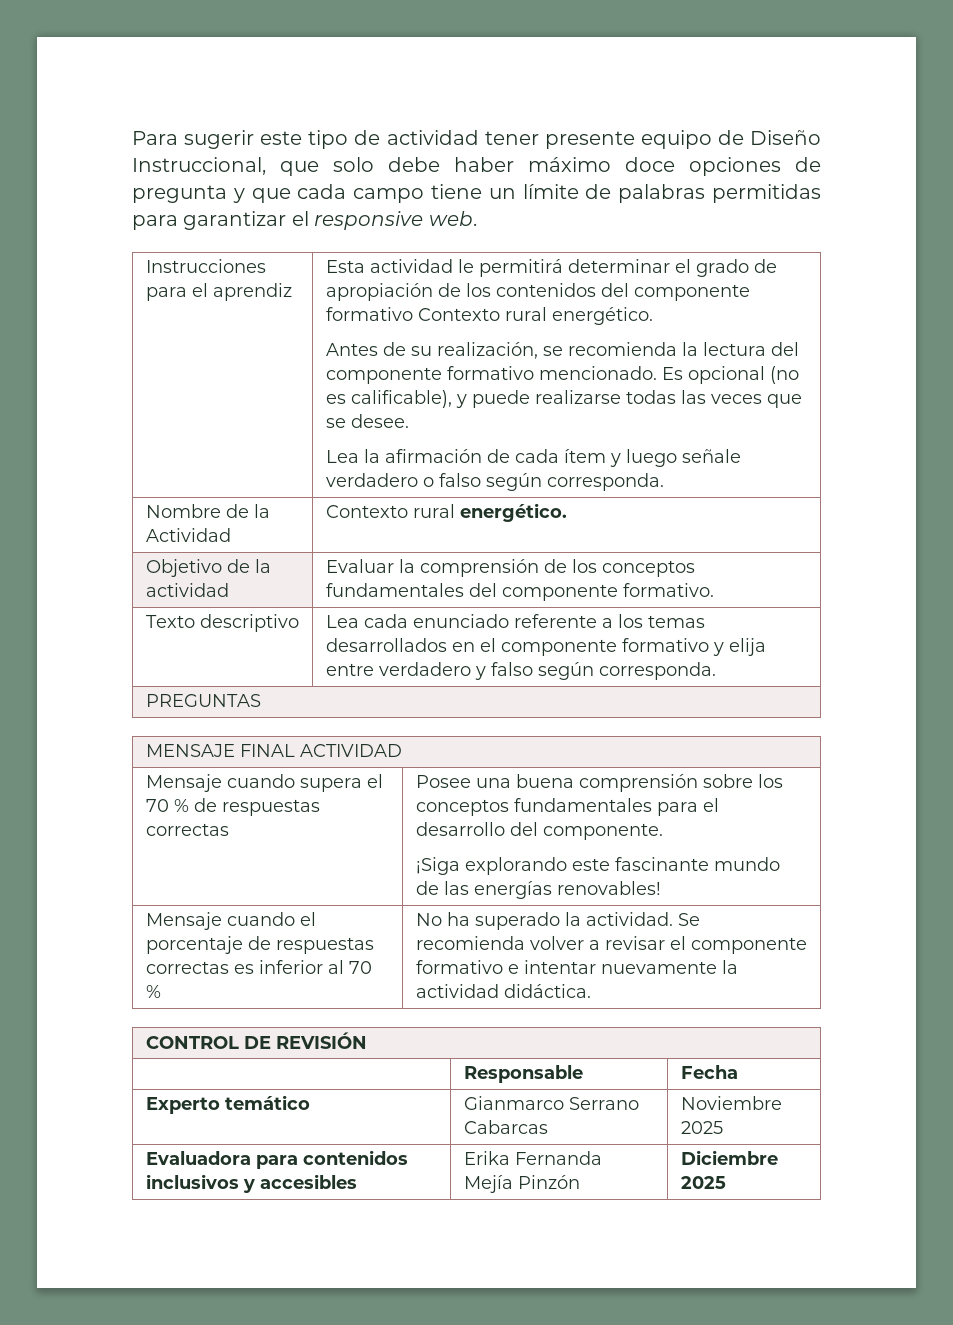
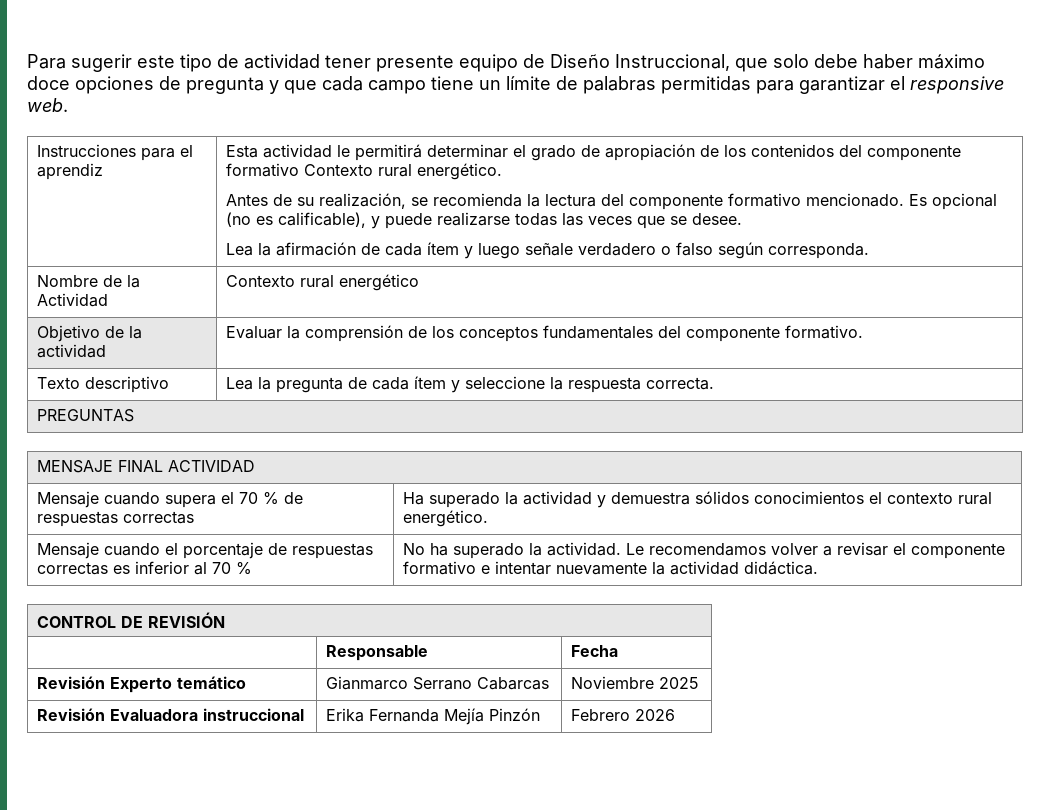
- Nombre de la Actividad | Contexto rural energético.
+ Nombre de la Actividad | Contexto rural energético
- Texto descriptivo | Lea cada enunciado referente a los temas desarrollados en el componente formativo y elija entre verdadero y falso según corresponda.
+ Texto descriptivo | Lea la pregunta de cada ítem y seleccione la respuesta correcta.
- Mensaje cuando supera el 70 % de respuestas correctas | Posee una buena comprensión sobre los conceptos fundamentales para el desarrollo del componente.
- ¡Siga explorando este fascinante mundo de las energías renovables!
+ Mensaje cuando supera el 70 % de respuestas correctas | Ha superado la actividad y demuestra sólidos conocimientos el contexto rural energético.
- Mensaje cuando el porcentaje de respuestas correctas es inferior al 70 % | No ha superado la actividad. Se recomienda volver a revisar el componente formativo e intentar nuevamente la actividad didáctica.
+ Mensaje cuando el porcentaje de respuestas correctas es inferior al 70 % | No ha superado la actividad. Le recomendamos volver a revisar el componente formativo e intentar nuevamente la actividad didáctica.
- Experto temático | Gianmarco Serrano Cabarcas | Noviembre 2025
+ Revisión Experto temático | Gianmarco Serrano Cabarcas | Noviembre 2025
- Evaluadora para contenidos inclusivos y accesibles | Erika Fernanda Mejía Pinzón | Diciembre 2025
+ Revisión Evaluadora instruccional | Erika Fernanda Mejía Pinzón | Febrero 2026

